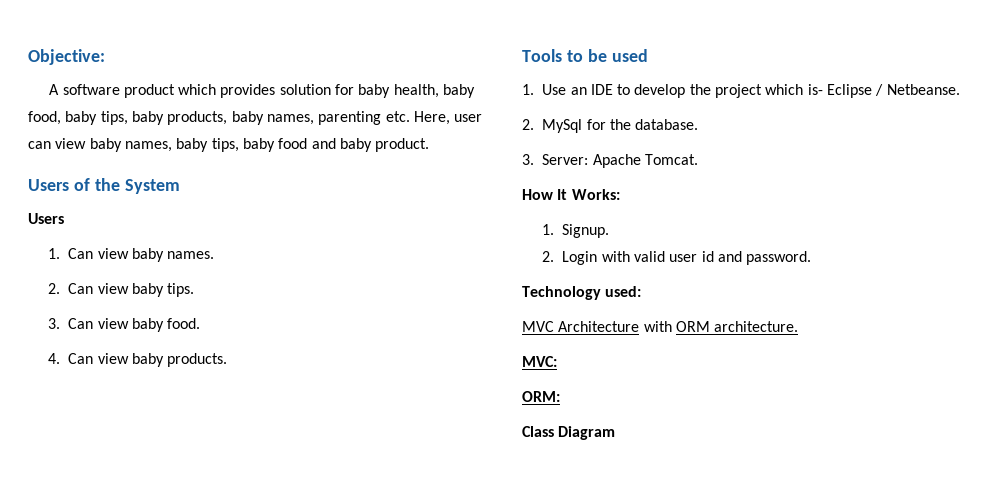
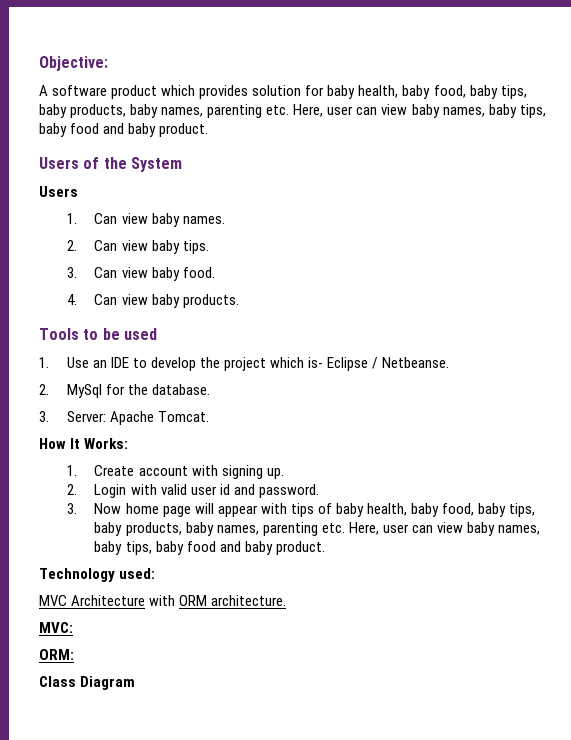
- 1. Signup.
+ 1. Create account with signing up.
+ 3. Now home page will appear with tips of baby health, baby food, baby tips, baby products, baby names, parenting etc. Here, user can view baby names, baby tips, baby food and baby product.

